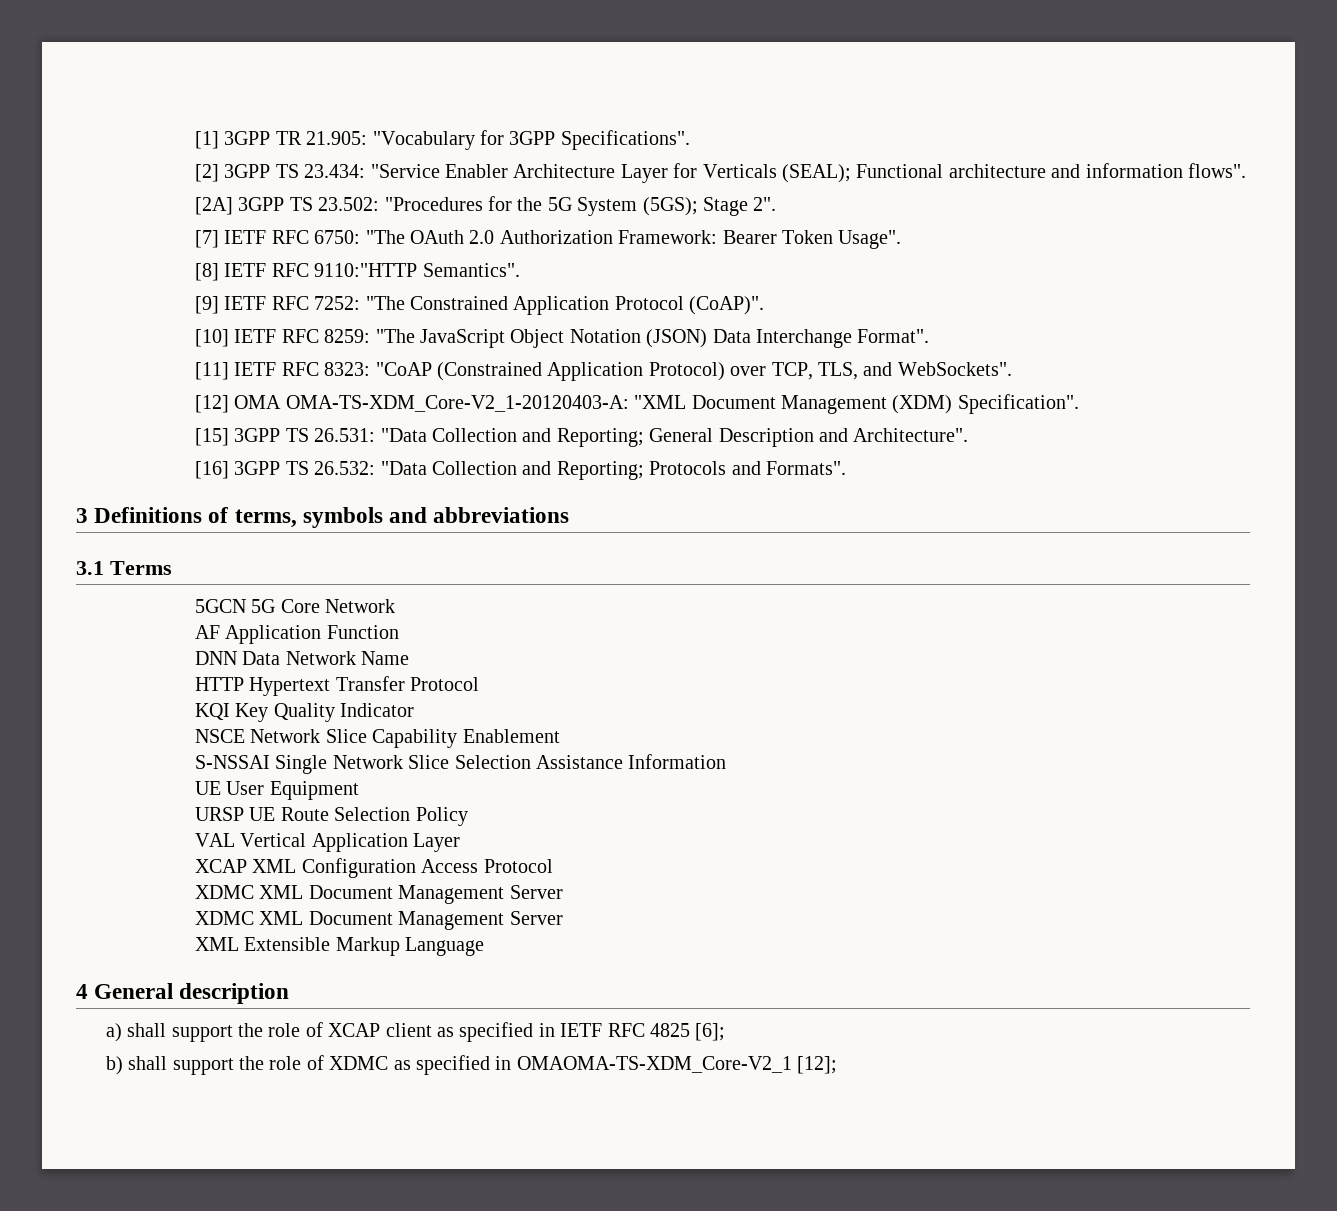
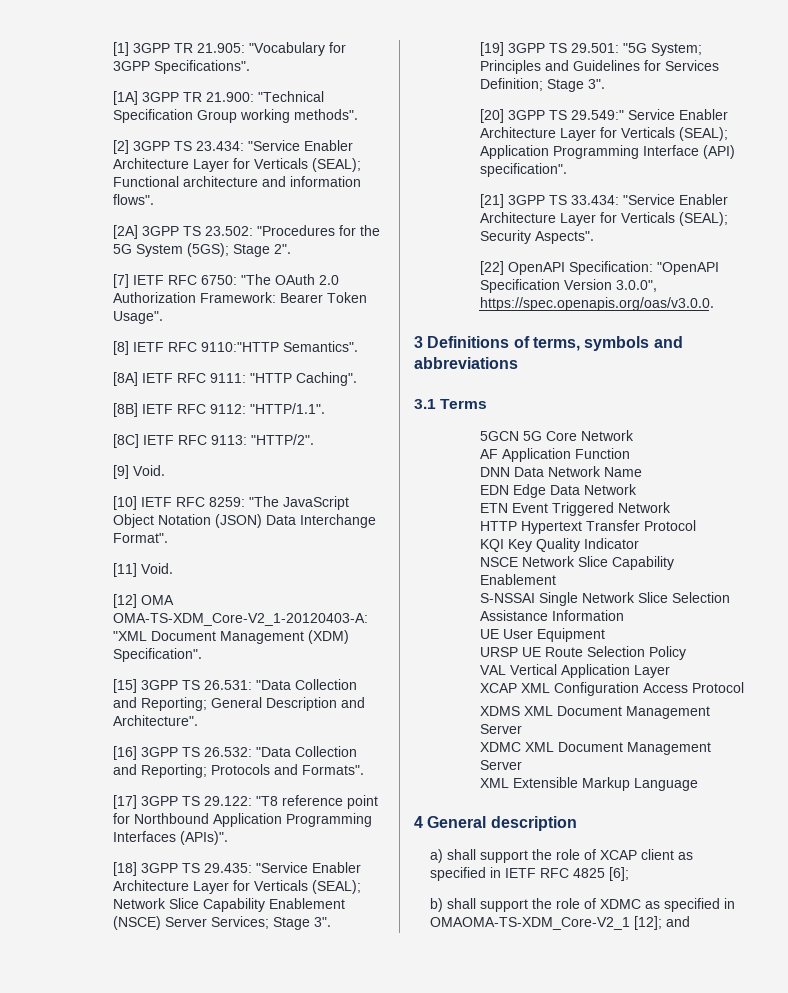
+ [1A] 3GPP TR 21.900: "Technical Specification Group working methods".
- [9] IETF RFC 7252: "The Constrained Application Protocol (CoAP)".
+ [8A] IETF RFC 9111: "HTTP Caching".
+ [8B] IETF RFC 9112: "HTTP/1.1".
+ [8C] IETF RFC 9113: "HTTP/2".
+ [9] Void.
- [11] IETF RFC 8323: "CoAP (Constrained Application Protocol) over TCP, TLS, and WebSockets".
+ [11] Void.
+ [17] 3GPP TS 29.122: "T8 reference point for Northbound Application Programming Interfaces (APIs)".
+ [18] 3GPP TS 29.435: "Service Enabler Architecture Layer for Verticals (SEAL); Network Slice Capability Enablement (NSCE) Server Services; Stage 3".
+ [19] 3GPP TS 29.501: "5G System; Principles and Guidelines for Services Definition; Stage 3".
+ [20] 3GPP TS 29.549:" Service Enabler Architecture Layer for Verticals (SEAL); Application Programming Interface (API) specification".
+ [21] 3GPP TS 33.434: "Service Enabler Architecture Layer for Verticals (SEAL); Security Aspects".
+ [22] OpenAPI Specification: "OpenAPI Specification Version 3.0.0", https://spec.openapis.org/oas/v3.0.0.
+ EDN Edge Data Network
+ ETN Event Triggered Network
  XCAP XML Configuration Access Protocol
- XDMC XML Document Management Server
+ XDMS XML Document Management Server
- b) shall support the role of XDMC as specified in OMAOMA-TS-XDM_Core-V2_1 [12];
+ b) shall support the role of XDMC as specified in OMAOMA-TS-XDM_Core-V2_1 [12]; and

